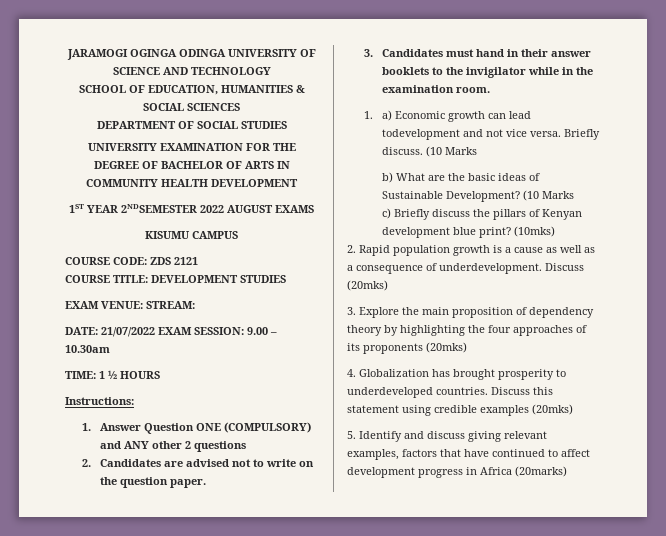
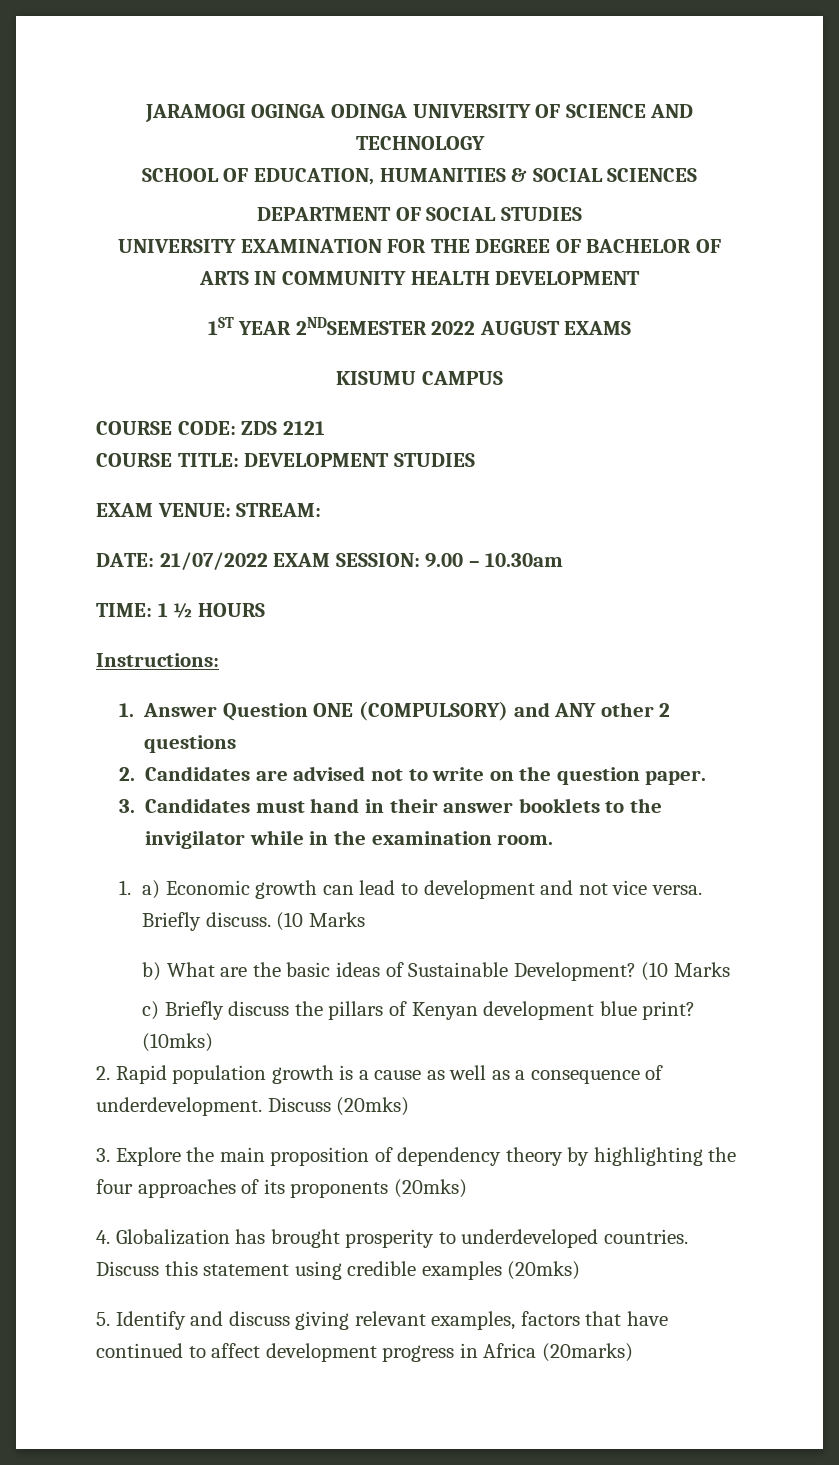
- 1. a) Economic growth can lead todevelopment and not vice versa.
+ 1. a) Economic growth can lead to development and not vice versa.

